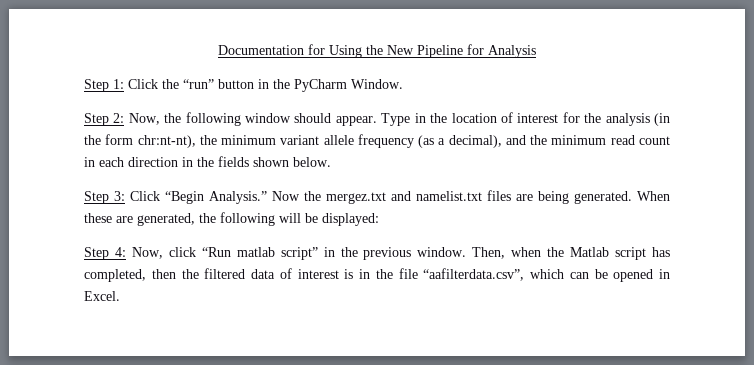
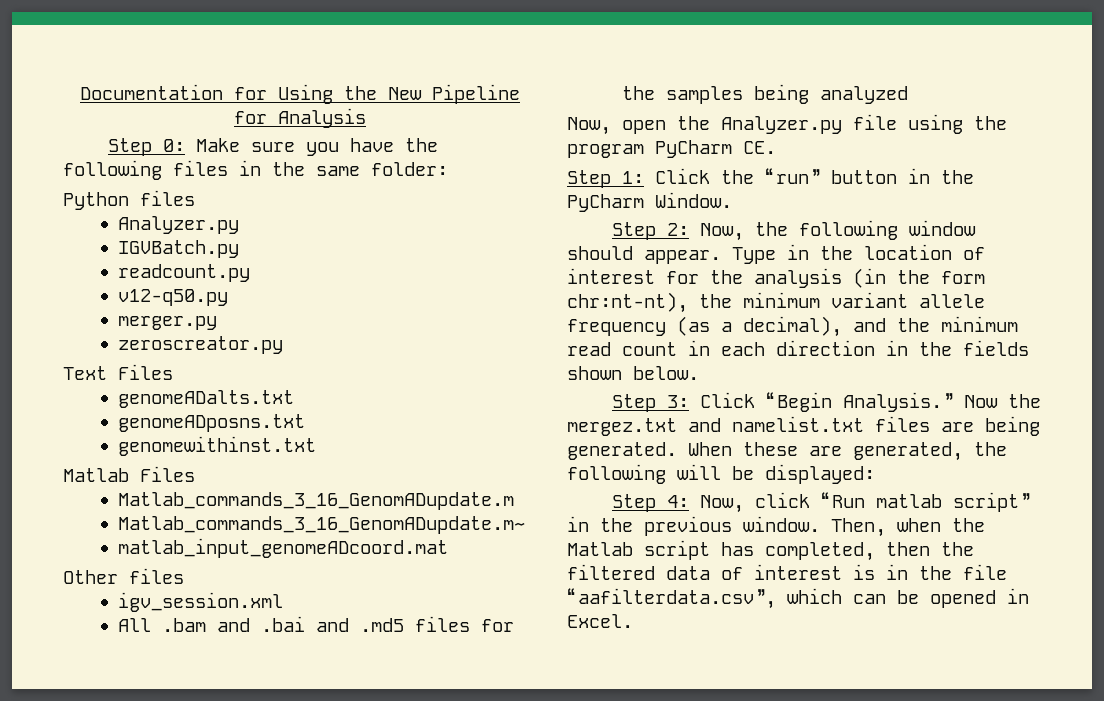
+ Step 0: Make sure you have the following files in the same folder:
+ Python files
+ Analyzer.py
+ IGVBatch.py
+ readcount.py
+ v12-q50.py
+ merger.py
+ zeroscreator.py
+ Text Files
+ genomeADalts.txt
+ genomeADposns.txt
+ genomewithinst.txt
+ Matlab Files
+ Matlab_commands_3_16_GenomADupdate.m
+ Matlab_commands_3_16_GenomADupdate.m~
+ matlab_input_genomeADcoord.mat
+ Other files
+ igv_session.xml
+ All .bam and .bai and .md5 files for the samples being analyzed
+ Now, open the Analyzer.py file using the program PyCharm CE.

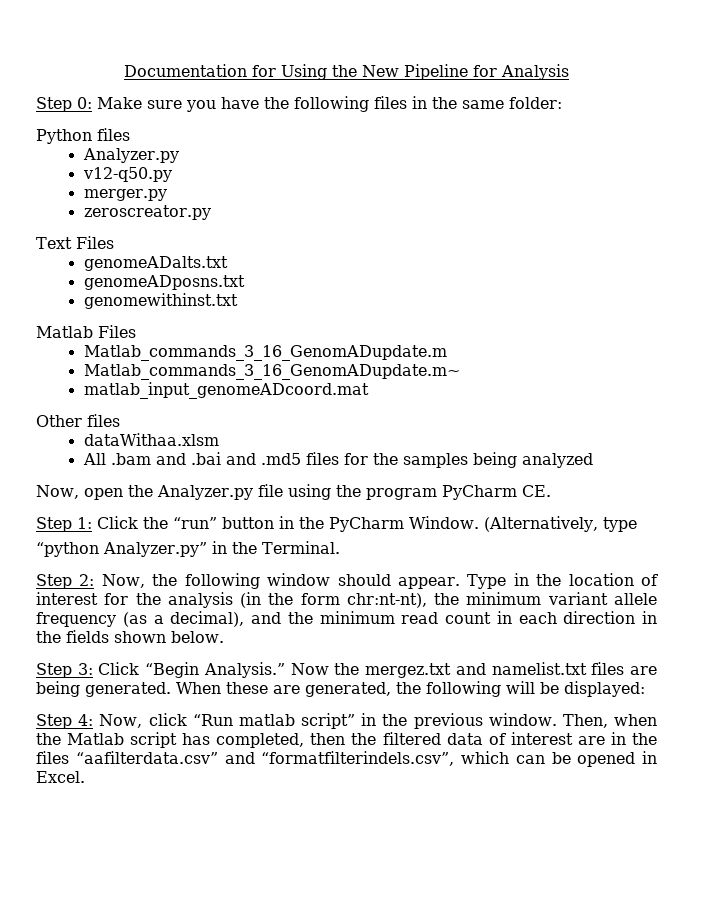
- IGVBatch.py
- readcount.py
- igv_session.xml
+ dataWithaa.xlsm
+ (Alternatively, type
+ “python Analyzer.py” in the Terminal.
- Then, when the Matlab script has completed, then the filtered data of interest is in the file “aafilterdata.csv”, which can be opened in Excel.
+ Then, when the Matlab script has completed, then the filtered data of interest are in the files “aafilterdata.csv” and “formatfilterindels.csv”, which can be opened in Excel.

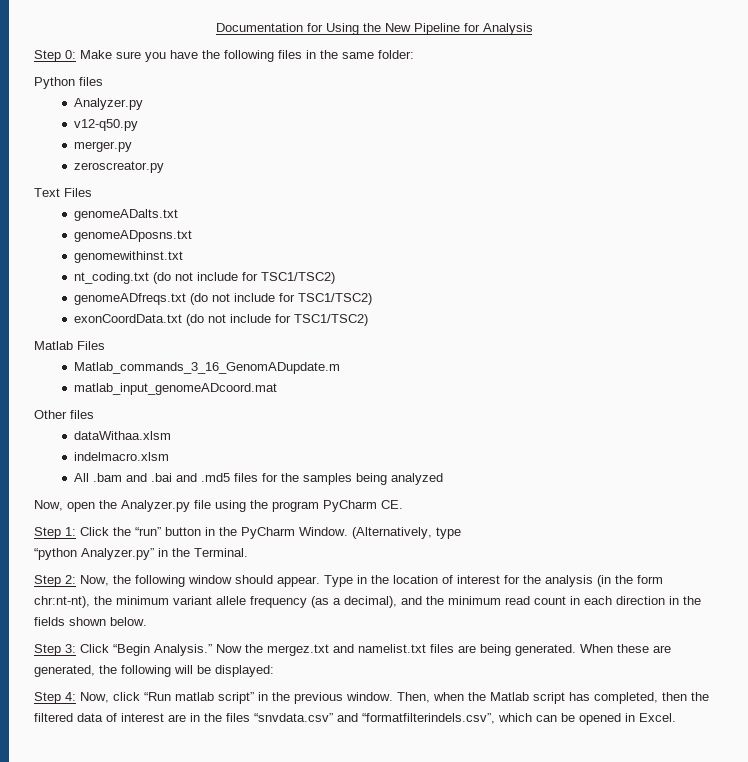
+ nt_coding.txt (do not include for TSC1/TSC2)
+ genomeADfreqs.txt (do not include for TSC1/TSC2)
+ exonCoordData.txt (do not include for TSC1/TSC2)
- Matlab_commands_3_16_GenomADupdate.m~
+ indelmacro.xlsm
- Then, when the Matlab script has completed, then the filtered data of interest are in the files “aafilterdata.csv” and “formatfilterindels.csv”, which can be opened in Excel.
+ Then, when the Matlab script has completed, then the filtered data of interest are in the files “snvdata.csv” and “formatfilterindels.csv”, which can be opened in Excel.

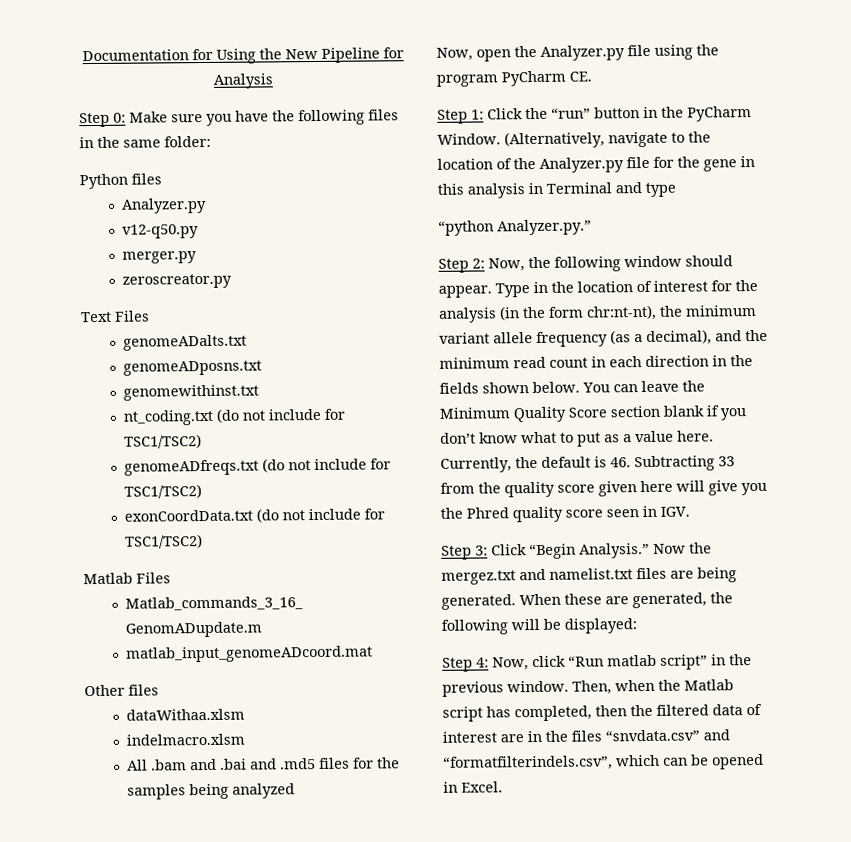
- (Alternatively, type
- “python Analyzer.py” in the Terminal.
+ (Alternatively, navigate to the location of the Analyzer.py file for the gene in this analysis in Terminal and type
+ “python Analyzer.py.”
+ You can leave the Minimum Quality Score section blank if you don’t know what to put as a value here. Currently, the default is 46. Subtracting 33 from the quality score given here will give you the Phred quality score seen in IGV.

